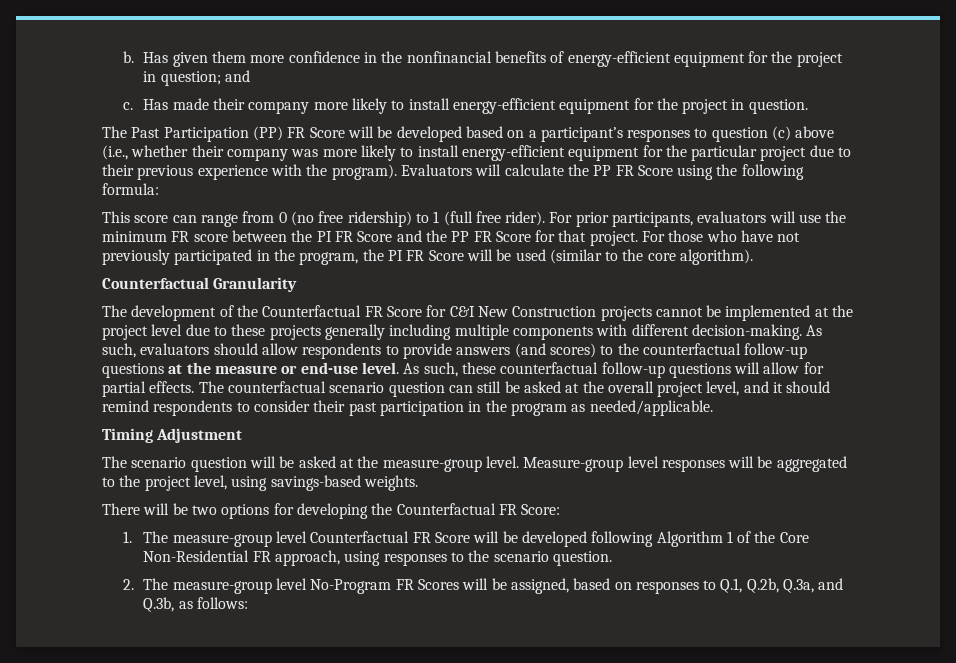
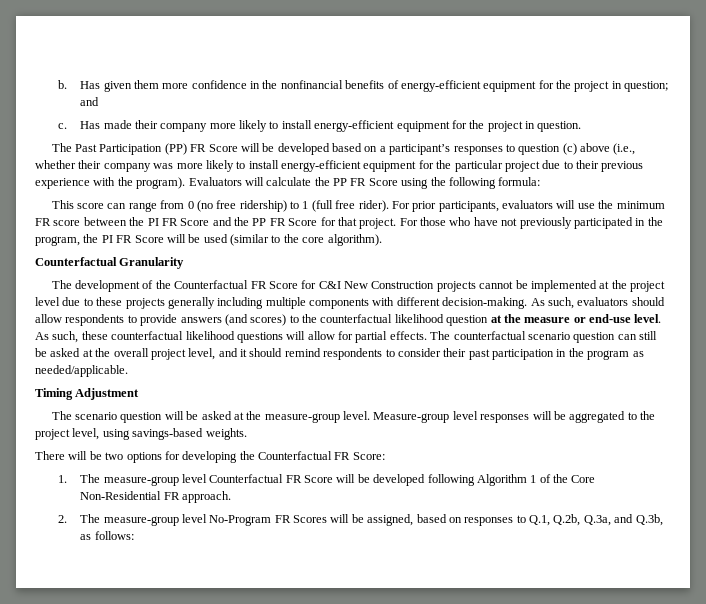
- As such, evaluators should allow respondents to provide answers (and scores) to the counterfactual follow-up questions at the measure or end-use level.
+ As such, evaluators should allow respondents to provide answers (and scores) to the counterfactual likelihood question at the measure or end-use level.
- As such, these counterfactual follow-up questions will allow for partial effects.
+ As such, these counterfactual likelihood questions will allow for partial effects.
- 1. The measure-group level Counterfactual FR Score will be developed following Algorithm 1 of the Core Non-Residential FR approach, using responses to the scenario question.
+ 1. The measure-group level Counterfactual FR Score will be developed following Algorithm 1 of the Core Non-Residential FR approach.

